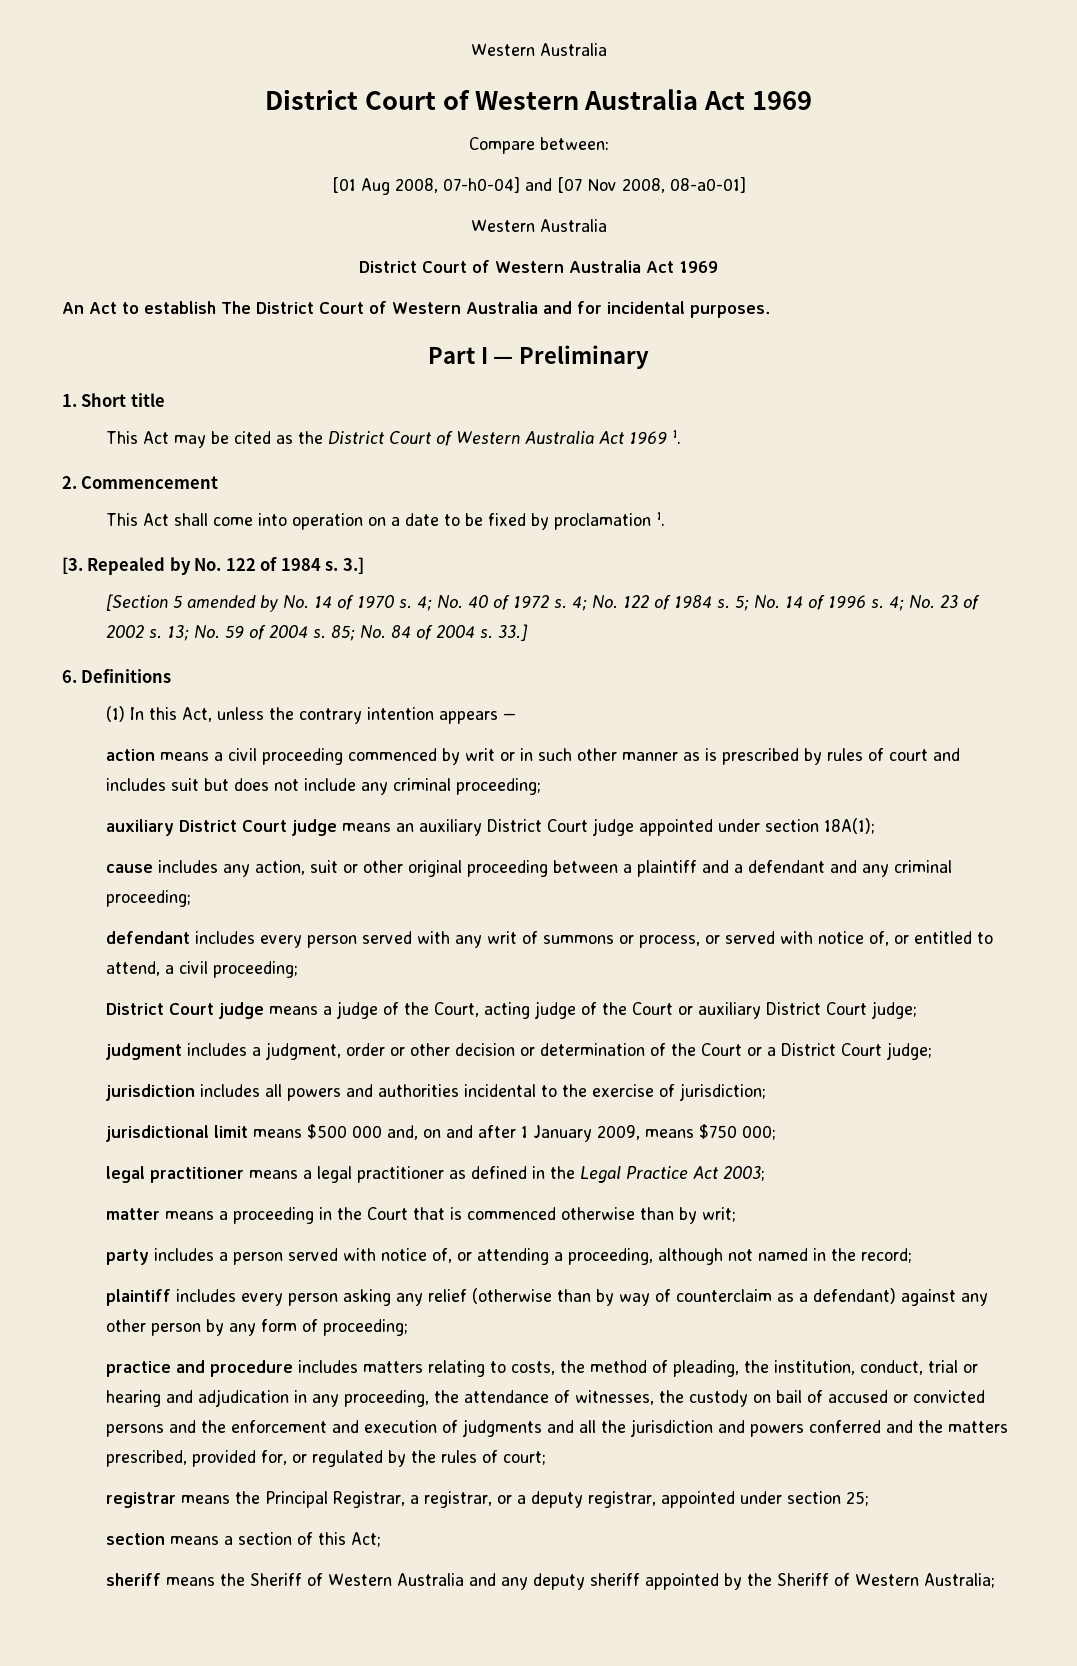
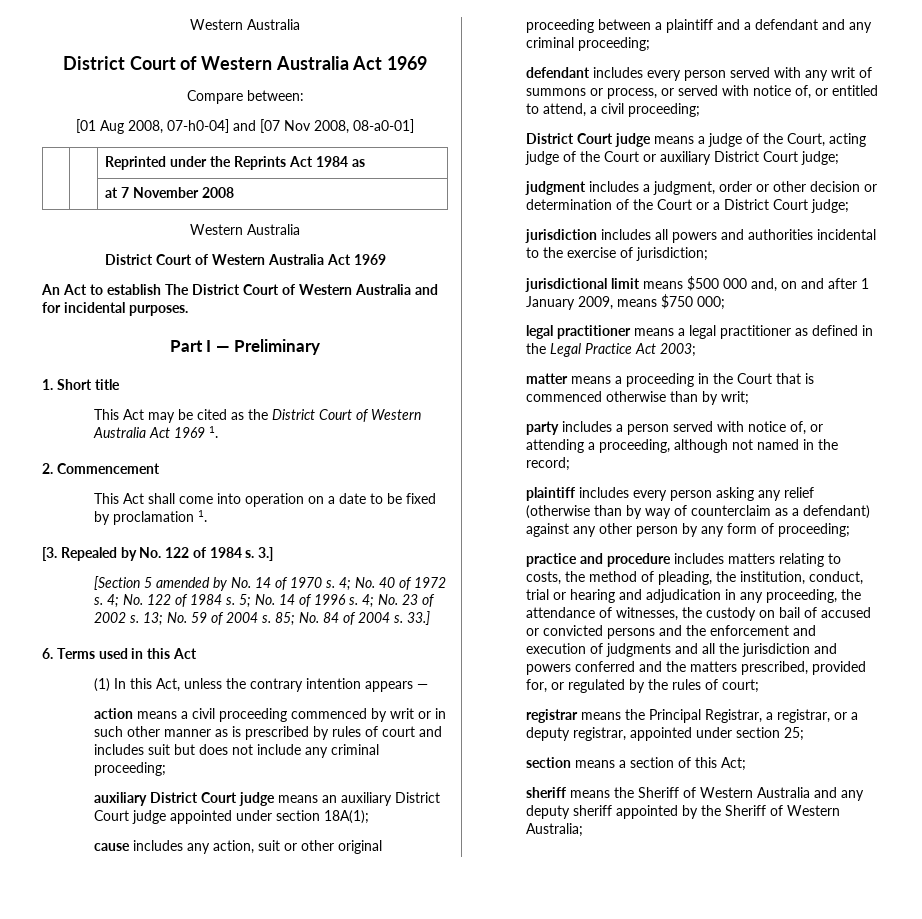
+ | | Reprinted under the Reprints Act 1984 as
+ | | at 7 November 2008
- 6. Definitions
+ 6. Terms used in this Act

